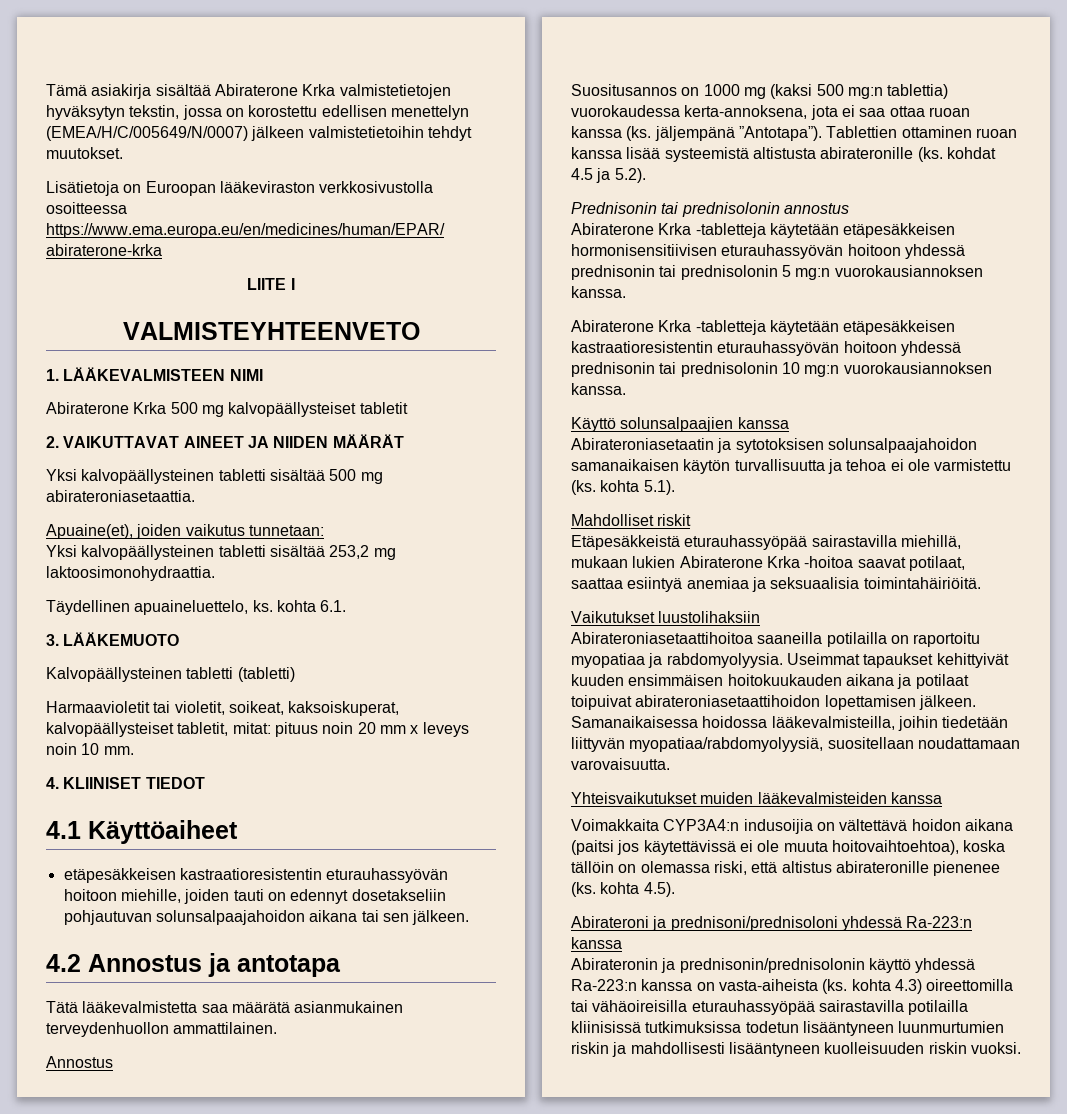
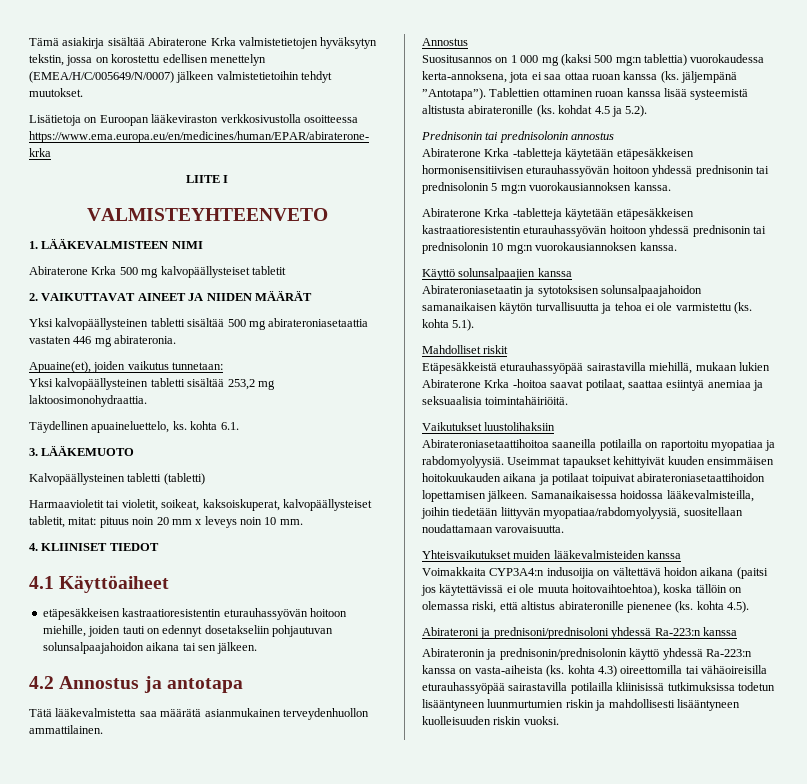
- Yksi kalvopäällysteinen tabletti sisältää 500 mg abirateroniasetaattia.
+ Yksi kalvopäällysteinen tabletti sisältää 500 mg abirateroniasetaattia vastaten 446 mg abirateronia.
- Suositusannos on 1000 mg (kaksi 500 mg:n tablettia) vuorokaudessa kerta-annoksena, jota ei saa ottaa ruoan kanssa (ks. jäljempänä ”Antotapa”).
+ Suositusannos on 1 000 mg (kaksi 500 mg:n tablettia) vuorokaudessa kerta-annoksena, jota ei saa ottaa ruoan kanssa (ks. jäljempänä ”Antotapa”).
- Abirateroniasetaattihoitoa saaneilla potilailla on raportoitu myopatiaa ja rabdomyolyysia.
+ Abirateroniasetaattihoitoa saaneilla potilailla on raportoitu myopatiaa ja rabdomyolyysiä.

